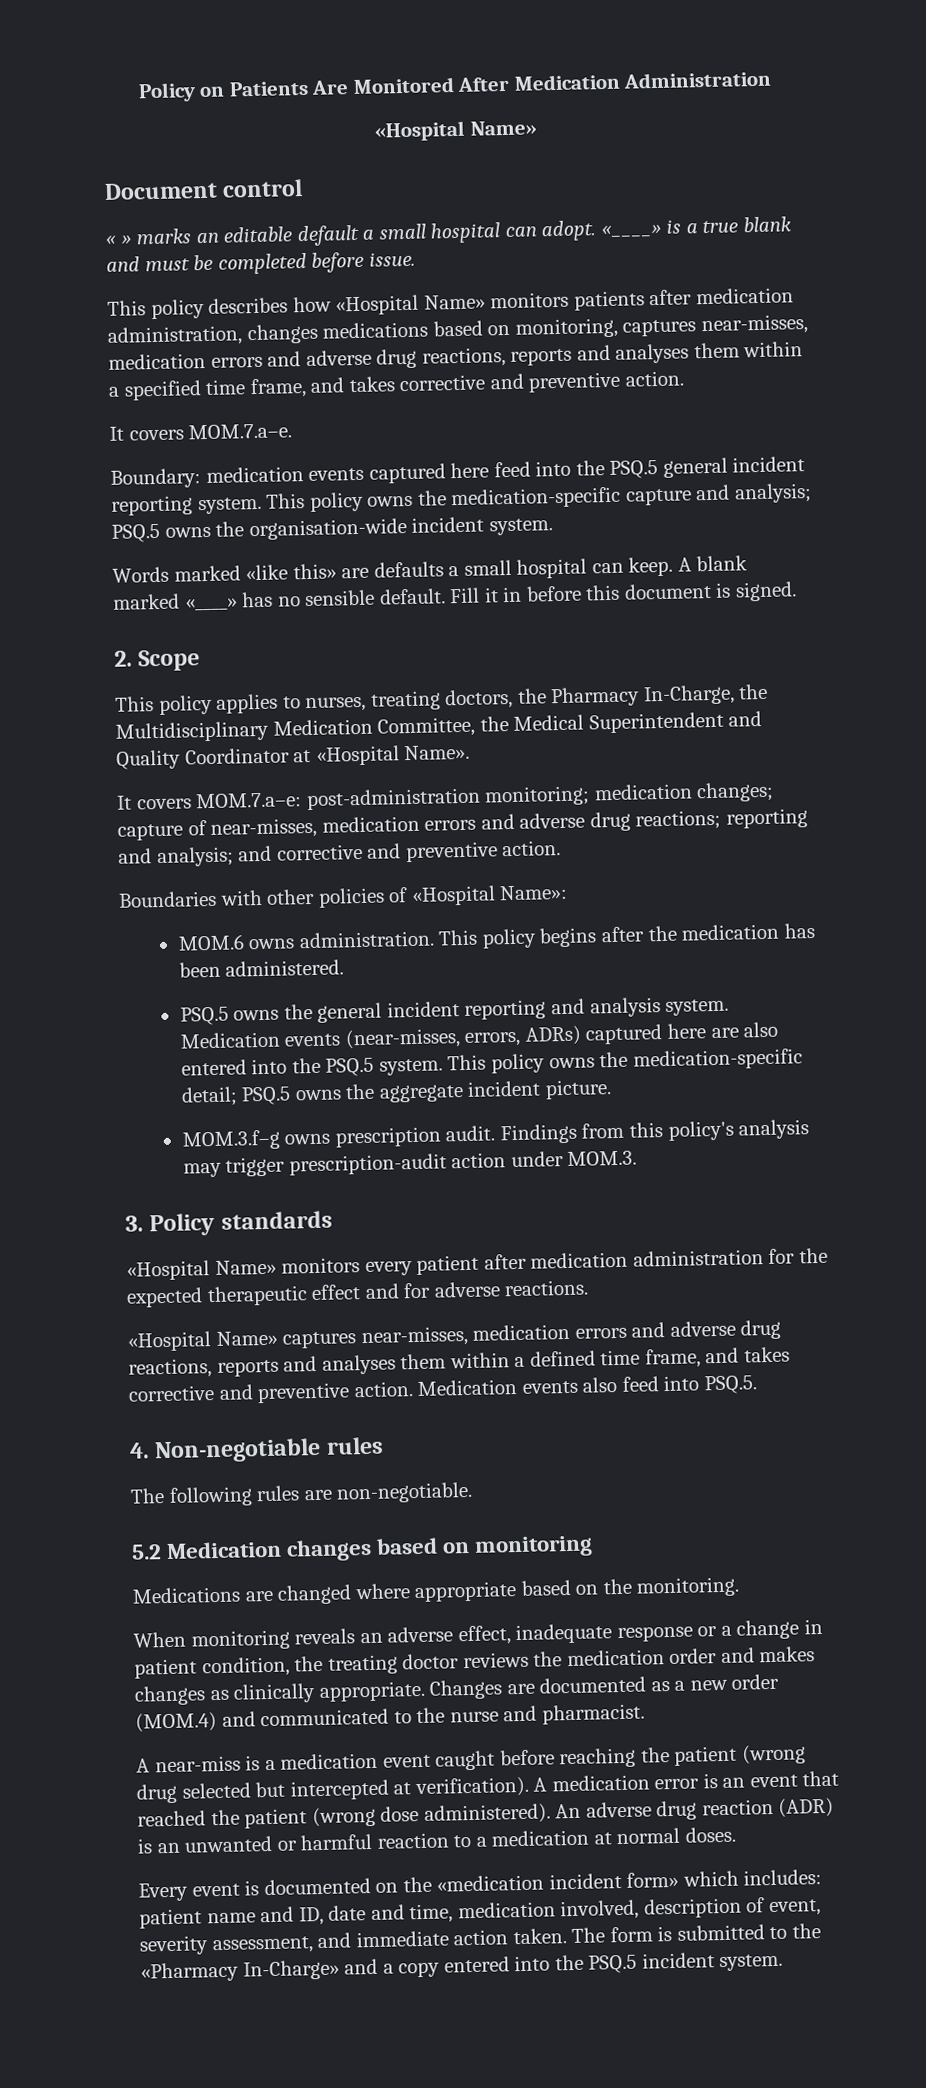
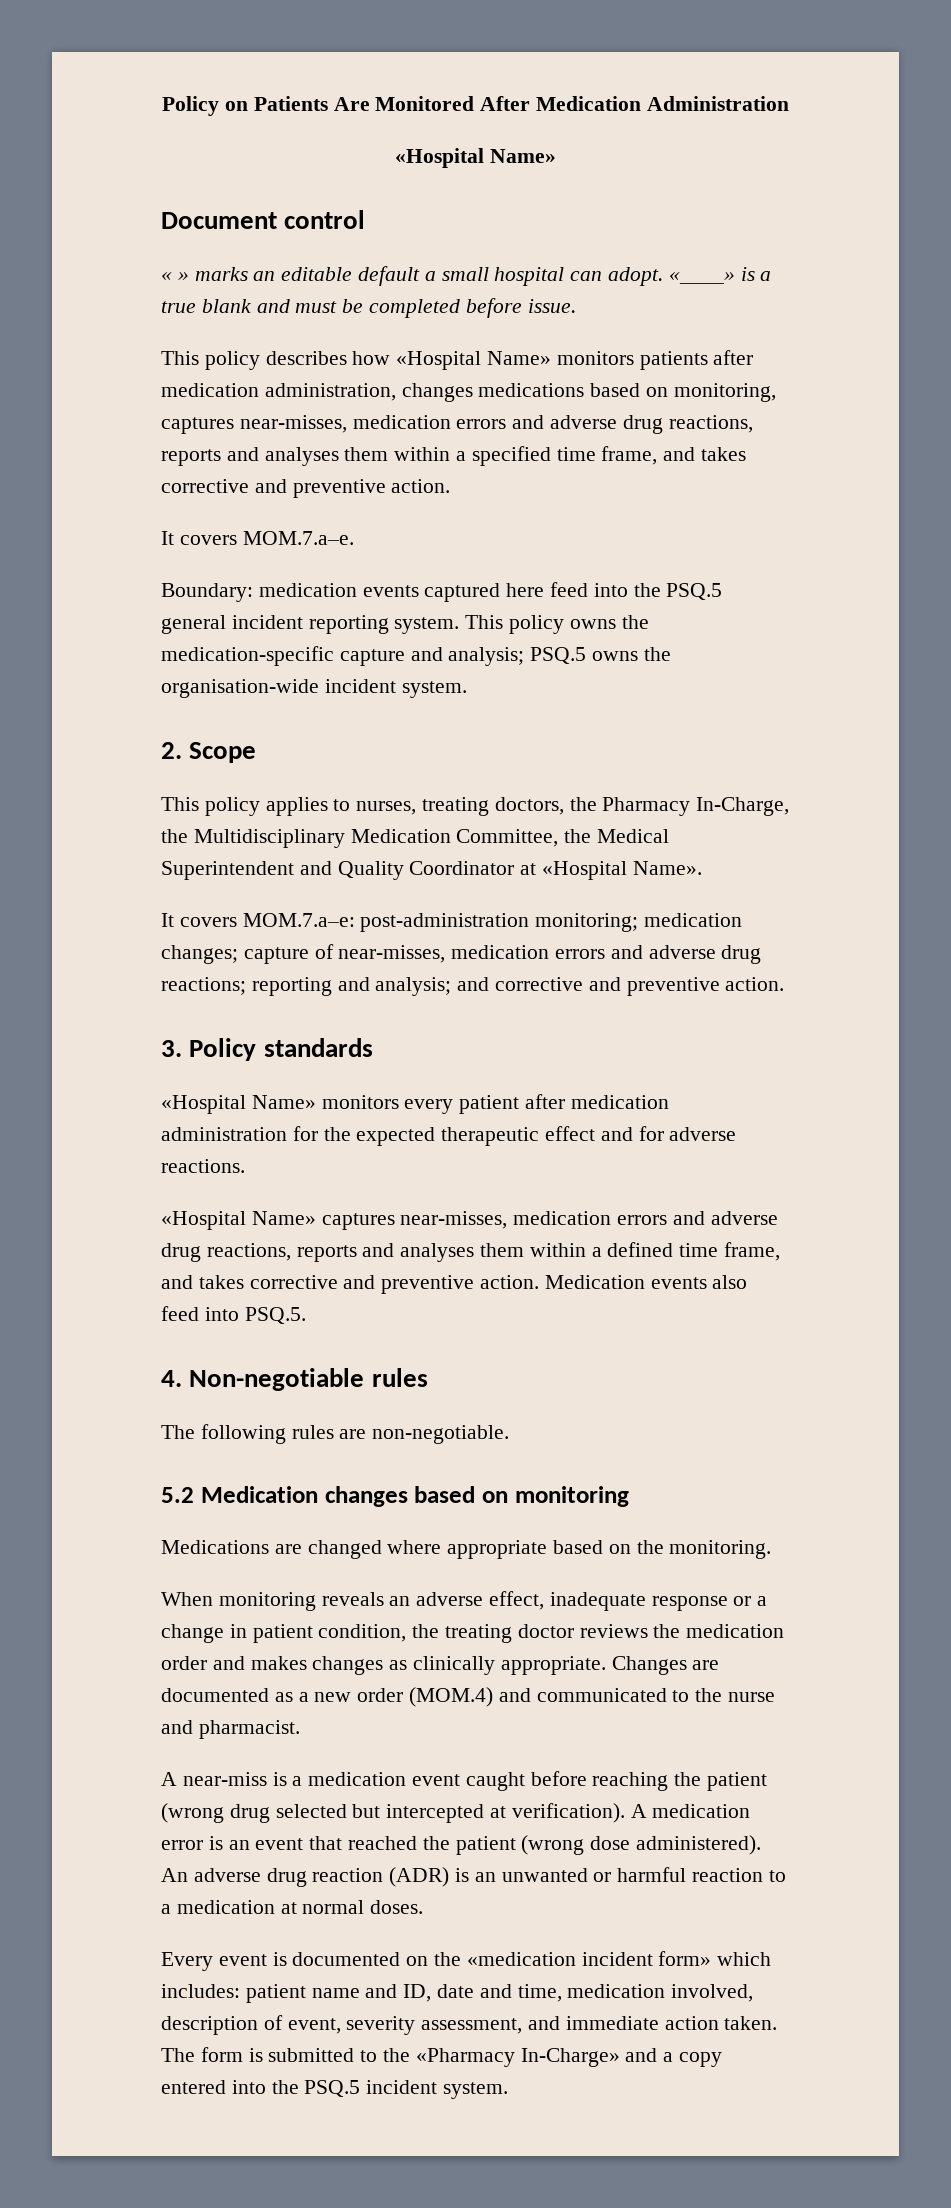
- Words marked «like this» are defaults a small hospital can keep. A blank marked «____» has no sensible default. Fill it in before this document is signed.
- Boundaries with other policies of «Hospital Name»:
- MOM.6 owns administration. This policy begins after the medication has been administered.
- PSQ.5 owns the general incident reporting and analysis system. Medication events (near-misses, errors, ADRs) captured here are also entered into the PSQ.5 system. This policy owns the medication-specific detail; PSQ.5 owns the aggregate incident picture.
- MOM.3.f–g owns prescription audit. Findings from this policy's analysis may trigger prescription-audit action under MOM.3.

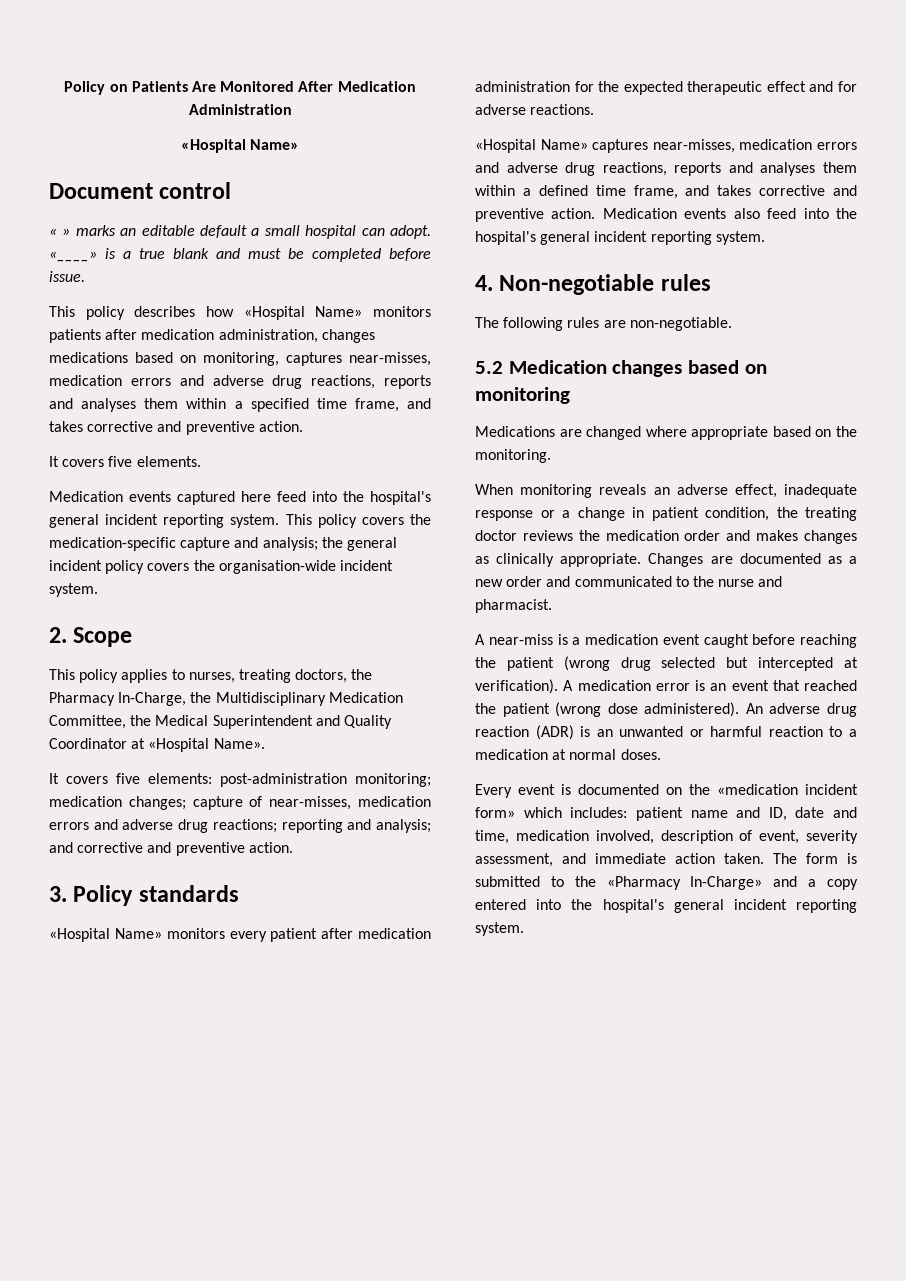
- It covers MOM.7.a–e.
- Boundary: medication events captured here feed into the PSQ.5 general incident reporting system.
+ It covers five elements.
+ Medication events captured here feed into the hospital's general incident reporting system.
- This policy owns the medication-specific capture and analysis; PSQ.5 owns the organisation-wide incident system.
+ This policy covers the medication-specific capture and analysis; the general incident policy covers the organisation-wide incident system.
- It covers MOM.7.a–e: post-administration monitoring; medication changes; capture of near-misses, medication errors and adverse drug reactions; reporting and analysis; and corrective and preventive action.
+ It covers five elements: post-administration monitoring; medication changes; capture of near-misses, medication errors and adverse drug reactions; reporting and analysis; and corrective and preventive action.
- Medication events also feed into PSQ.5.
+ Medication events also feed into the hospital's general incident reporting system.
- Changes are documented as a new order (MOM.4) and communicated to the nurse and pharmacist.
+ Changes are documented as a new order and communicated to the nurse and pharmacist.
- The form is submitted to the «Pharmacy In-Charge» and a copy entered into the PSQ.5 incident system.
+ The form is submitted to the «Pharmacy In-Charge» and a copy entered into the hospital's general incident reporting system.

